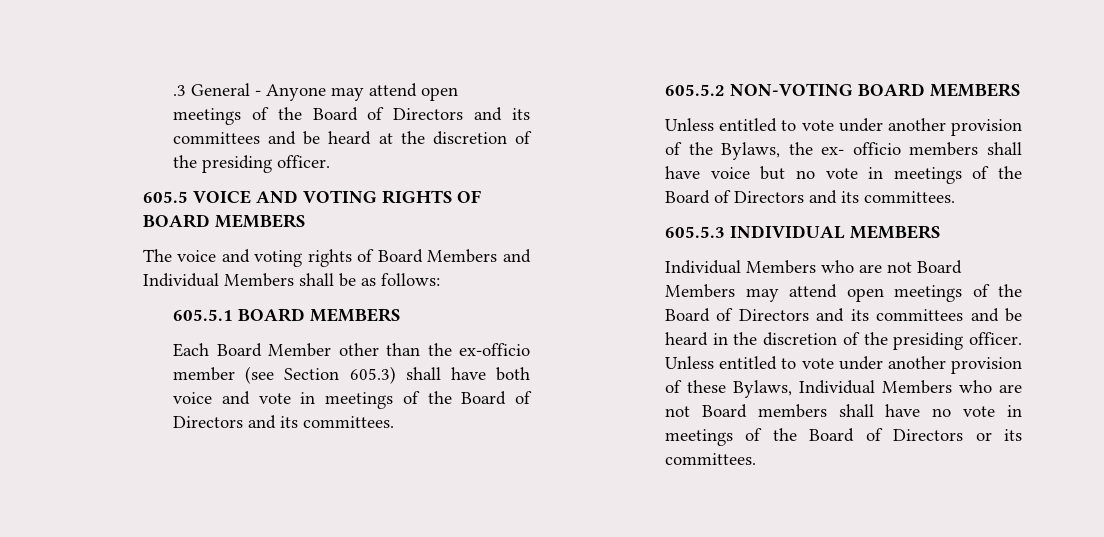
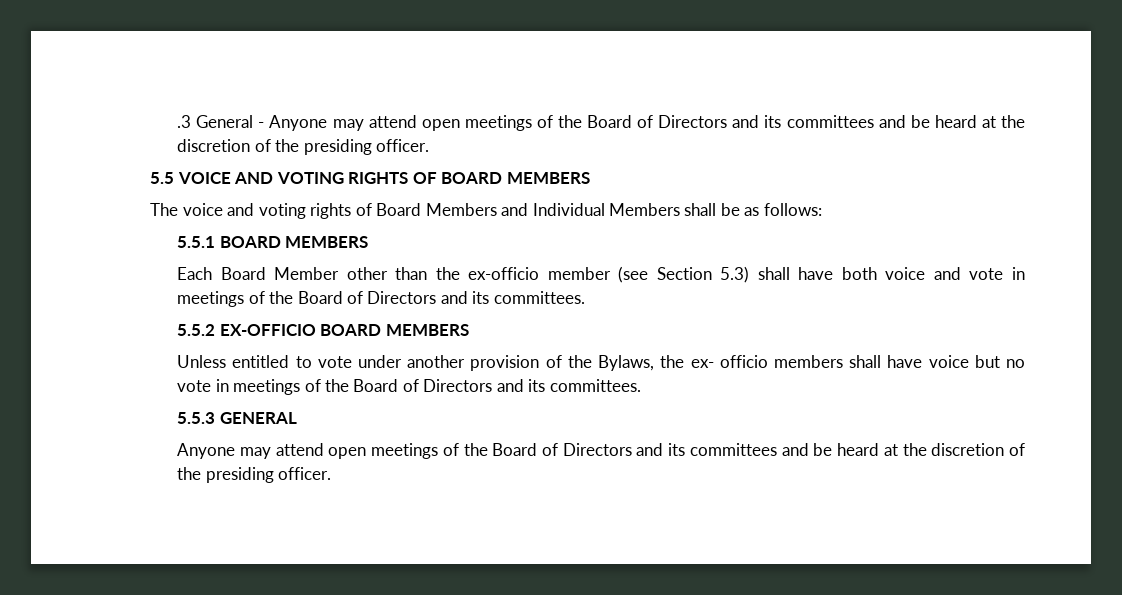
- 605.5 VOICE AND VOTING RIGHTS OF BOARD MEMBERS
+ 5.5 VOICE AND VOTING RIGHTS OF BOARD MEMBERS
- 605.5.1 BOARD MEMBERS
+ 5.5.1 BOARD MEMBERS
- Each Board Member other than the ex-officio member (see Section 605.3) shall have both voice and vote in meetings of the Board of Directors and its committees.
+ Each Board Member other than the ex-officio member (see Section 5.3) shall have both voice and vote in meetings of the Board of Directors and its committees.
- 605.5.2 NON-VOTING BOARD MEMBERS
+ 5.5.2 EX-OFFICIO BOARD MEMBERS
- 605.5.3 INDIVIDUAL MEMBERS
- Individual Members who are not Board Members may attend open meetings of the Board of Directors and its committees and be heard in the discretion of the presiding officer. Unless entitled to vote under another provision of these Bylaws, Individual Members who are not Board members shall have no vote in meetings of the Board of Directors or its committees.
+ 5.5.3 GENERAL
+ Anyone may attend open meetings of the Board of Directors and its committees and be heard at the discretion of the presiding officer.

